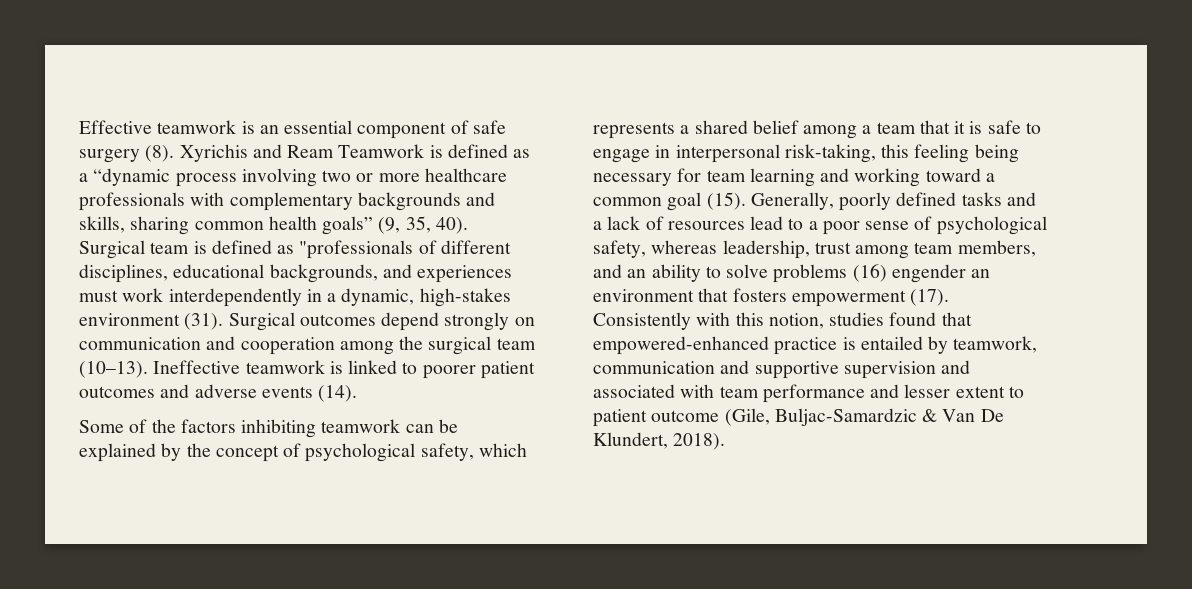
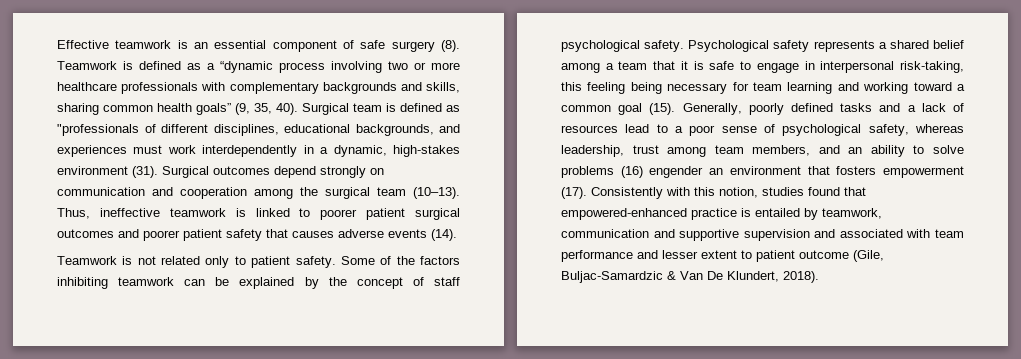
- Xyrichis and Ream Teamwork is defined as a “dynamic process involving two or more healthcare professionals with complementary backgrounds and skills, sharing common health goals” (9, 35, 40).
+ Teamwork is defined as a “dynamic process involving two or more healthcare professionals with complementary backgrounds and skills, sharing common health goals” (9, 35, 40).
- Ineffective teamwork is linked to poorer patient outcomes and adverse events (14).
- Some of the factors inhibiting teamwork can be explained by the concept of psychological safety, which represents a shared belief among a team that it is safe to engage in interpersonal risk-taking, this feeling being necessary for team learning and working toward a common goal (15).
+ Thus, ineffective teamwork is linked to poorer patient surgical outcomes and poorer patient safety that causes adverse events (14).
+ Teamwork is not related only to patient safety. Some of the factors inhibiting teamwork can be explained by the concept of staff psychological safety. Psychological safety represents a shared belief among a team that it is safe to engage in interpersonal risk-taking, this feeling being necessary for team learning and working toward a common goal (15).

